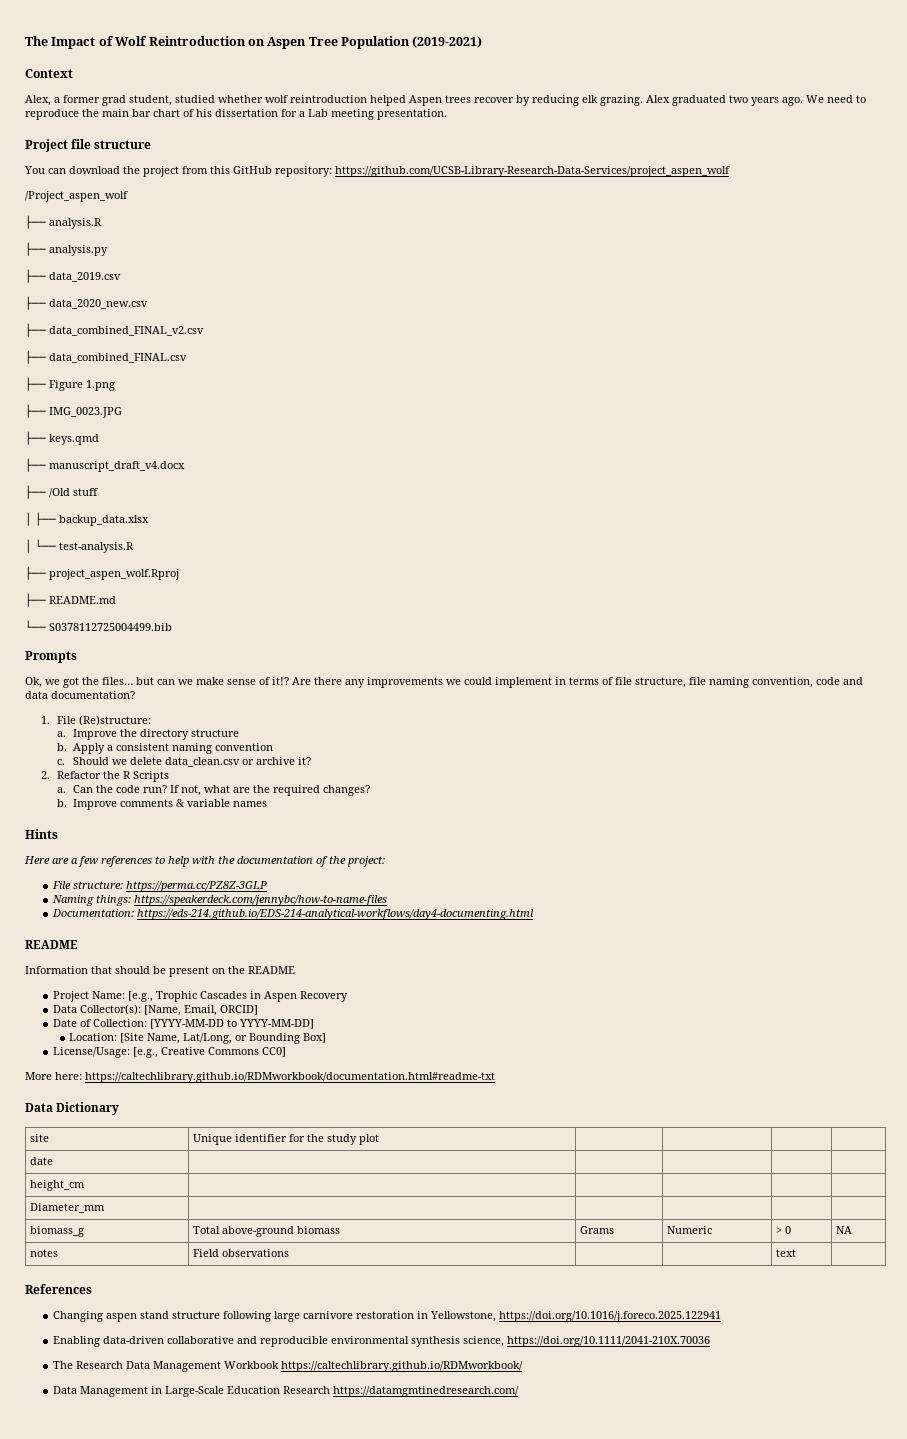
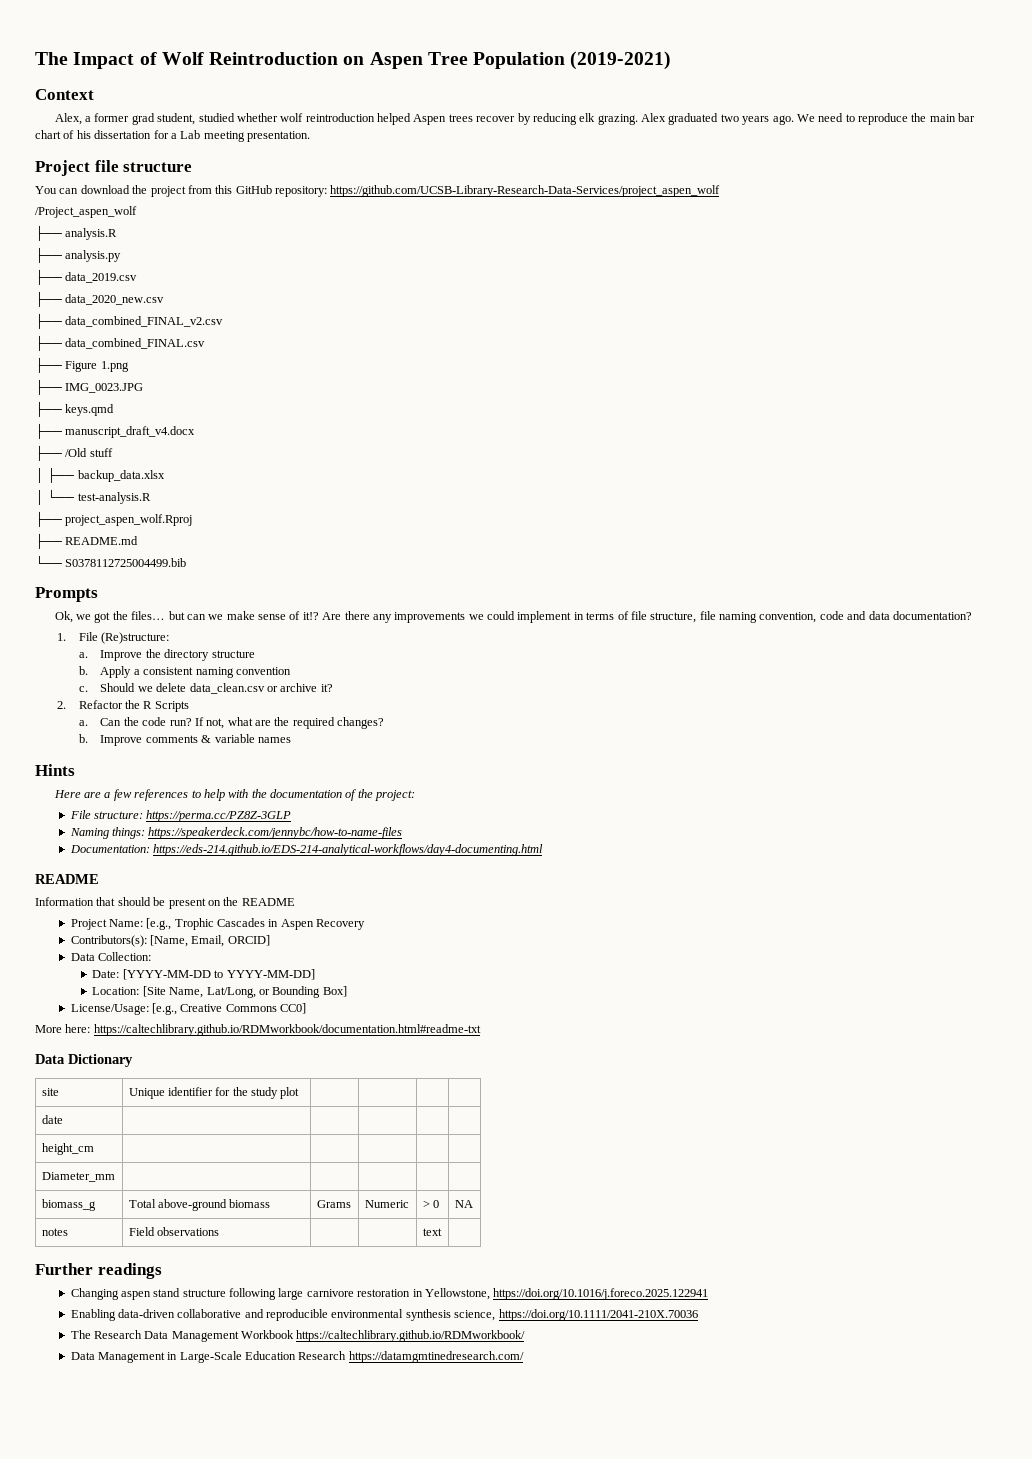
- Data Collector(s): [Name, Email, ORCID]
+ Contributors(s): [Name, Email, ORCID]
- Date of Collection: [YYYY-MM-DD to YYYY-MM-DD]
+ Data Collection:
+ Date: [YYYY-MM-DD to YYYY-MM-DD]
- References
+ Further readings

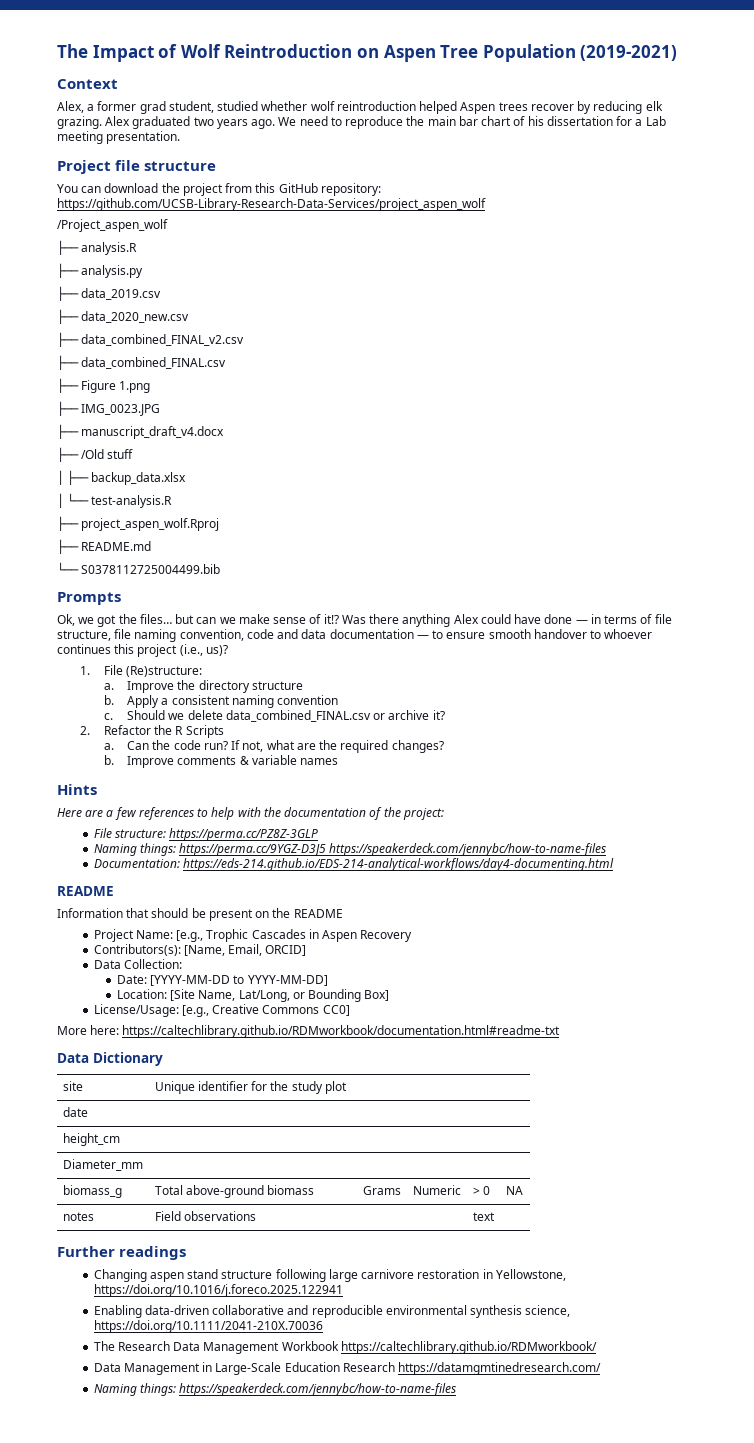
- ├── keys.qmd
- Are there any improvements we could implement in terms of file structure, file naming convention, code and data documentation?
+ Was there anything Alex could have done — in terms of file structure, file naming convention, code and data documentation — to ensure smooth handover to whoever continues this project (i.e., us)?
- Should we delete data_clean.csv or archive it?
+ Should we delete data_combined_FINAL.csv or archive it?
- Naming things: https://speakerdeck.com/jennybc/how-to-name-files
+ Naming things: https://perma.cc/9YGZ-D3J5 https://speakerdeck.com/jennybc/how-to-name-files
+ Naming things: https://speakerdeck.com/jennybc/how-to-name-files

